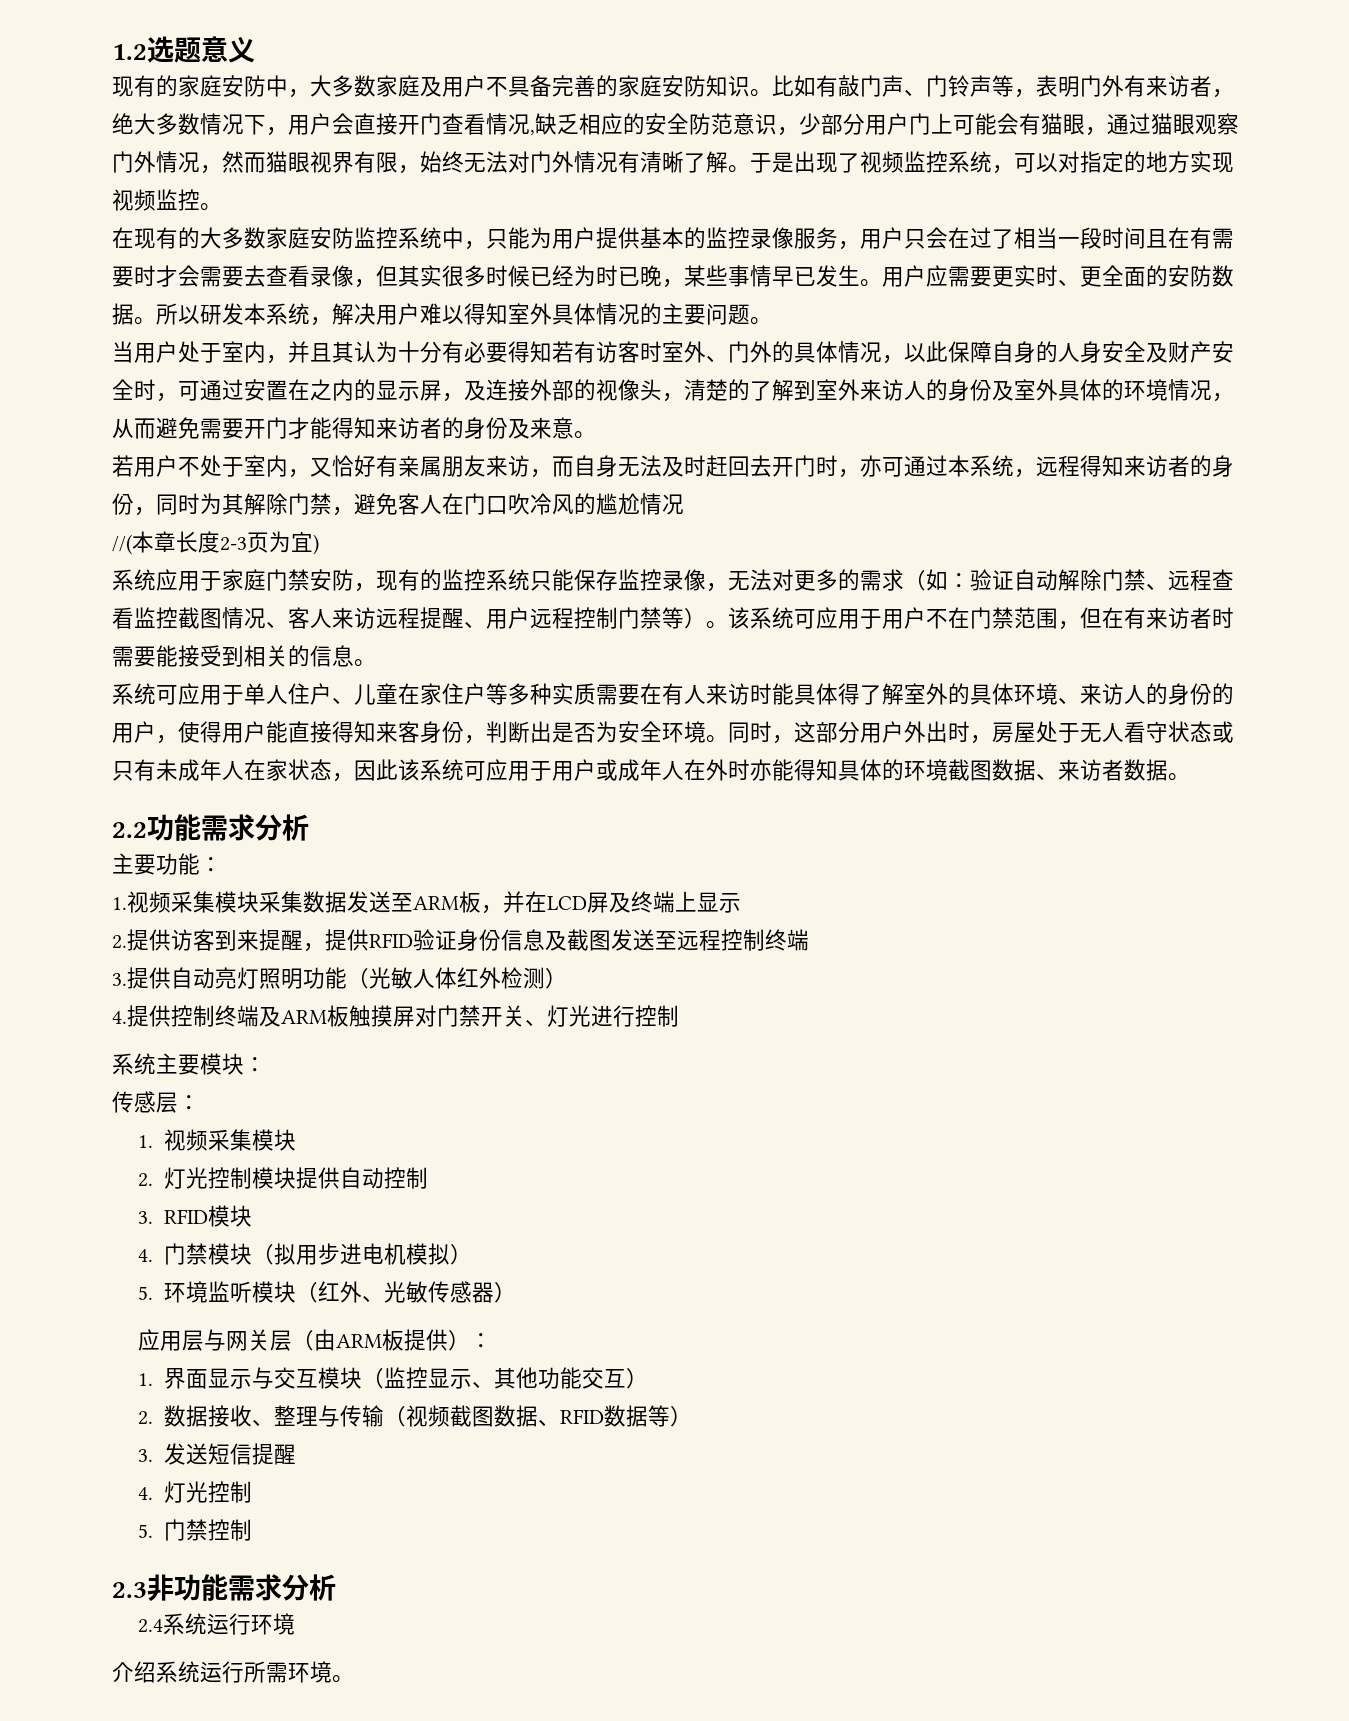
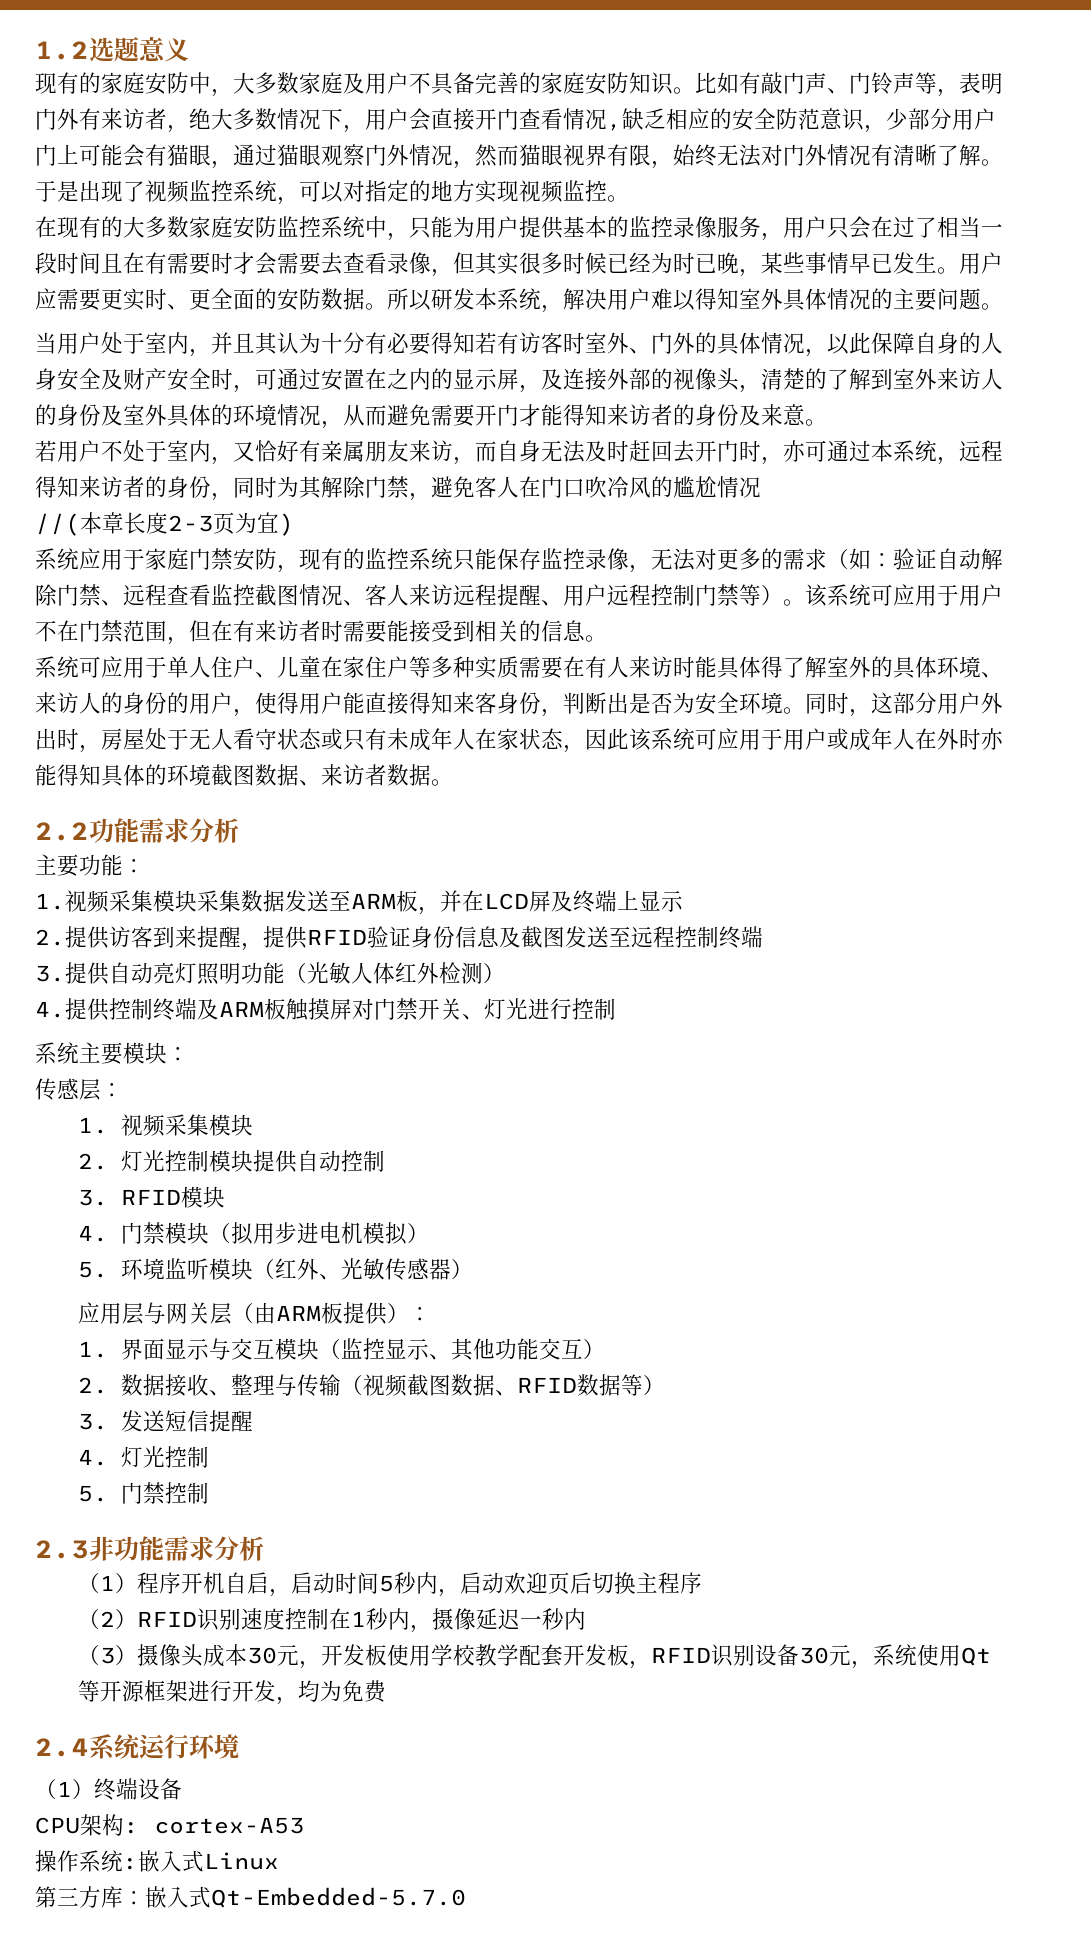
+ （1）程序开机自启，启动时间5秒内，启动欢迎页后切换主程序
+ （2）RFID识别速度控制在1秒内，摄像延迟一秒内
+ （3）摄像头成本30元，开发板使用学校教学配套开发板，RFID识别设备30元，系统使用Qt等开源框架进行开发，均为免费
  2.4系统运行环境
- 介绍系统运行所需环境。
+ （1）终端设备
+ CPU架构: cortex-A53
+ 操作系统:嵌入式Linux
+ 第三方库：嵌入式Qt-Embedded-5.7.0

